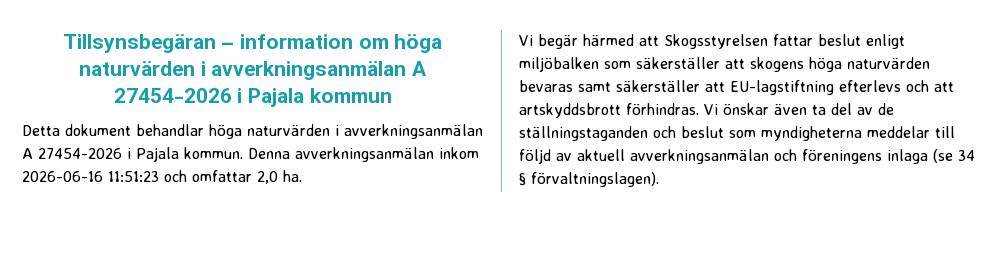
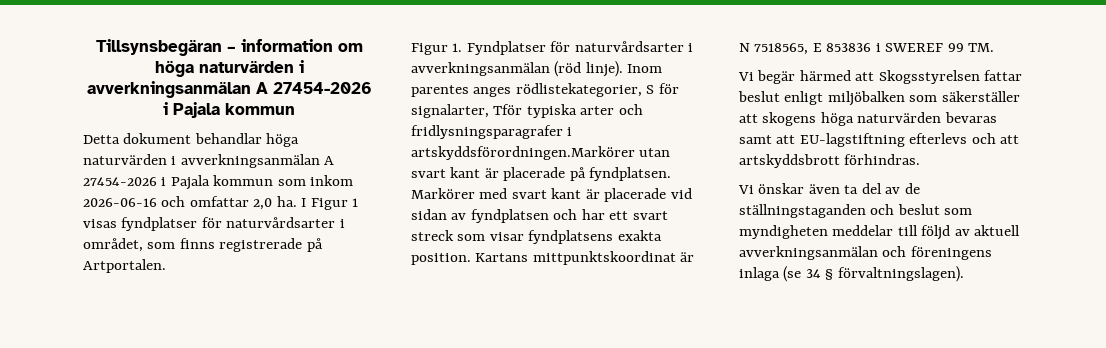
- Detta dokument behandlar höga naturvärden i avverkningsanmälan A 27454-2026 i Pajala kommun. Denna avverkningsanmälan inkom 2026-06-16 11:51:23 och omfattar 2,0 ha.
+ Detta dokument behandlar höga naturvärden i avverkningsanmälan A 27454-2026 i Pajala kommun som inkom 2026-06-16 och omfattar 2,0 ha. I Figur 1 visas fyndplatser för naturvårdsarter i området, som finns registrerade på Artportalen.
+ Figur 1. Fyndplatser för naturvårdsarter i avverkningsanmälan (röd linje). Inom parentes anges rödlistekategorier, S för signalarter, Tför typiska arter och fridlysningsparagrafer i artskyddsförordningen.Markörer utan svart kant är placerade på fyndplatsen. Markörer med svart kant är placerade vid sidan av fyndplatsen och har ett svart streck som visar fyndplatsens exakta position. Kartans mittpunktskoordinat är N 7518565, E 853836 i SWEREF 99 TM.
- Vi begär härmed att Skogsstyrelsen fattar beslut enligt miljöbalken som säkerställer att skogens höga naturvärden bevaras samt säkerställer att EU-lagstiftning efterlevs och att artskyddsbrott förhindras. Vi önskar även ta del av de ställningstaganden och beslut som myndigheterna meddelar till följd av aktuell avverkningsanmälan och föreningens inlaga (se 34 § förvaltningslagen).
+ Vi begär härmed att Skogsstyrelsen fattar beslut enligt miljöbalken som säkerställer att skogens höga naturvärden bevaras samt att EU-lagstiftning efterlevs och att artskyddsbrott förhindras.
+ Vi önskar även ta del av de ställningstaganden och beslut som myndigheten meddelar till följd av aktuell avverkningsanmälan och föreningens inlaga (se 34 § förvaltningslagen).

